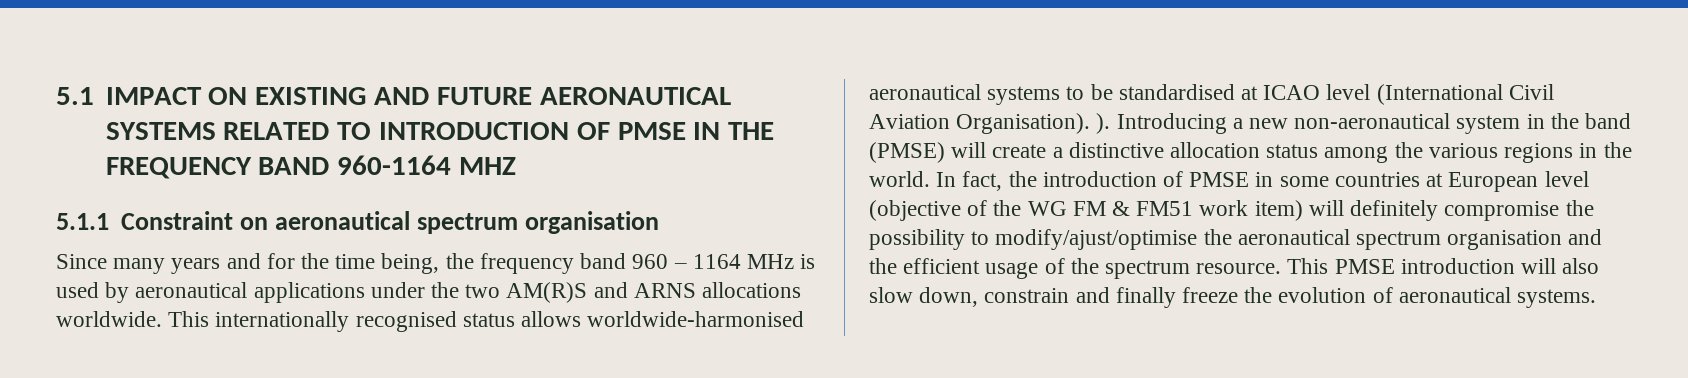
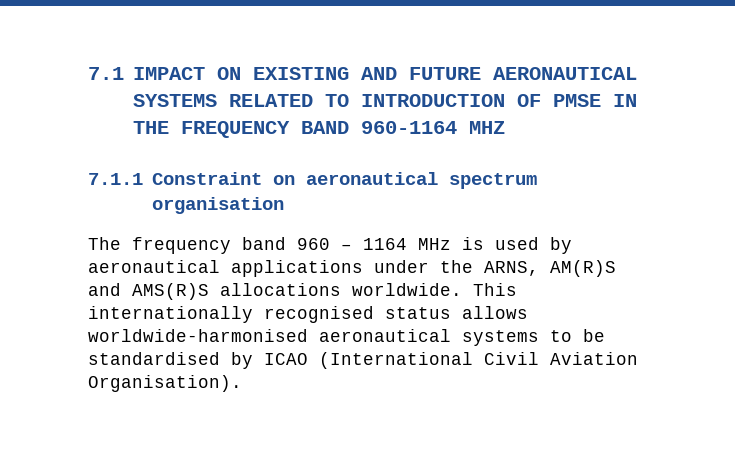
- 5.1 IMPACT ON EXISTING AND FUTURE AERONAUTICAL SYSTEMS RELATED TO INTRODUCTION OF PMSE IN THE FREQUENCY BAND 960-1164 MHZ
+ 7.1 IMPACT ON EXISTING AND FUTURE AERONAUTICAL SYSTEMS RELATED TO INTRODUCTION OF PMSE IN THE FREQUENCY BAND 960-1164 MHZ
- 5.1.1 Constraint on aeronautical spectrum organisation
+ 7.1.1 Constraint on aeronautical spectrum organisation
- Since many years and for the time being, the frequency band 960 – 1164 MHz is used by aeronautical applications under the two AM(R)S and ARNS allocations worldwide.
+ The frequency band 960 – 1164 MHz is used by aeronautical applications under the ARNS, AM(R)S and AMS(R)S allocations worldwide.
- This internationally recognised status allows worldwide-harmonised aeronautical systems to be standardised at ICAO level (International Civil Aviation Organisation). ). Introducing a new non-aeronautical system in the band (PMSE) will create a distinctive allocation status among the various regions in the world. In fact, the introduction of PMSE in some countries at European level (objective of the WG FM & FM51 work item) will definitely compromise the possibility to modify/ajust/optimise the aeronautical spectrum organisation and the efficient usage of the spectrum resource. This PMSE introduction will also slow down, constrain and finally freeze the evolution of aeronautical systems.
+ This internationally recognised status allows worldwide-harmonised aeronautical systems to be standardised by ICAO (International Civil Aviation Organisation).

